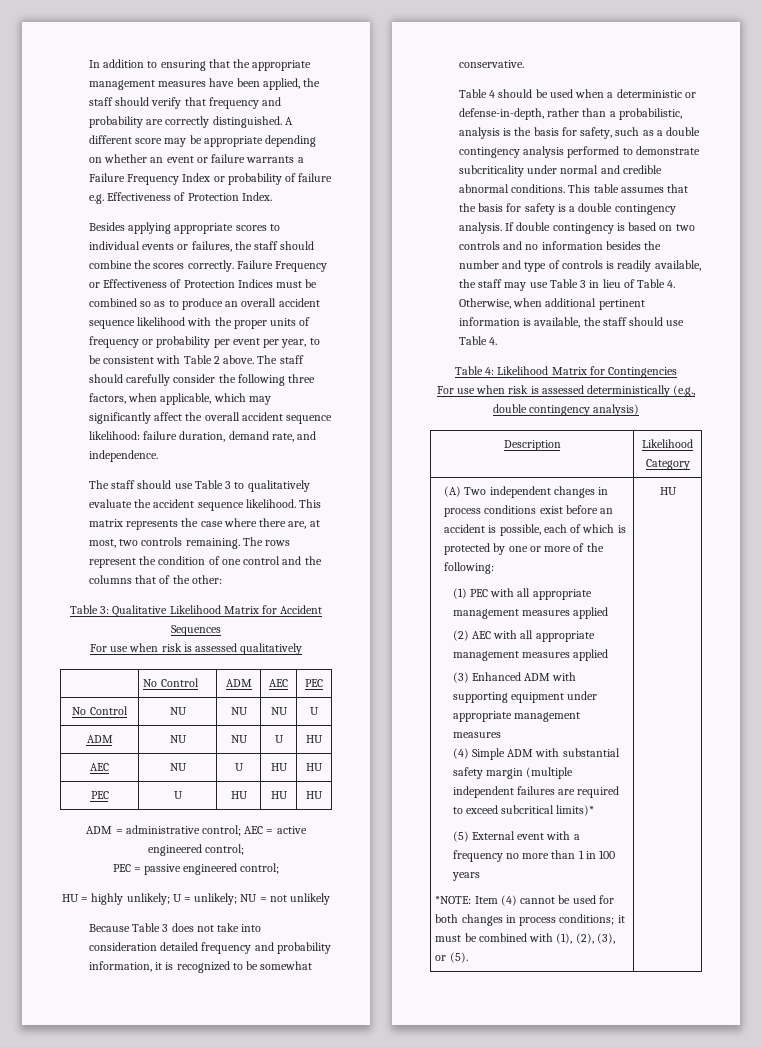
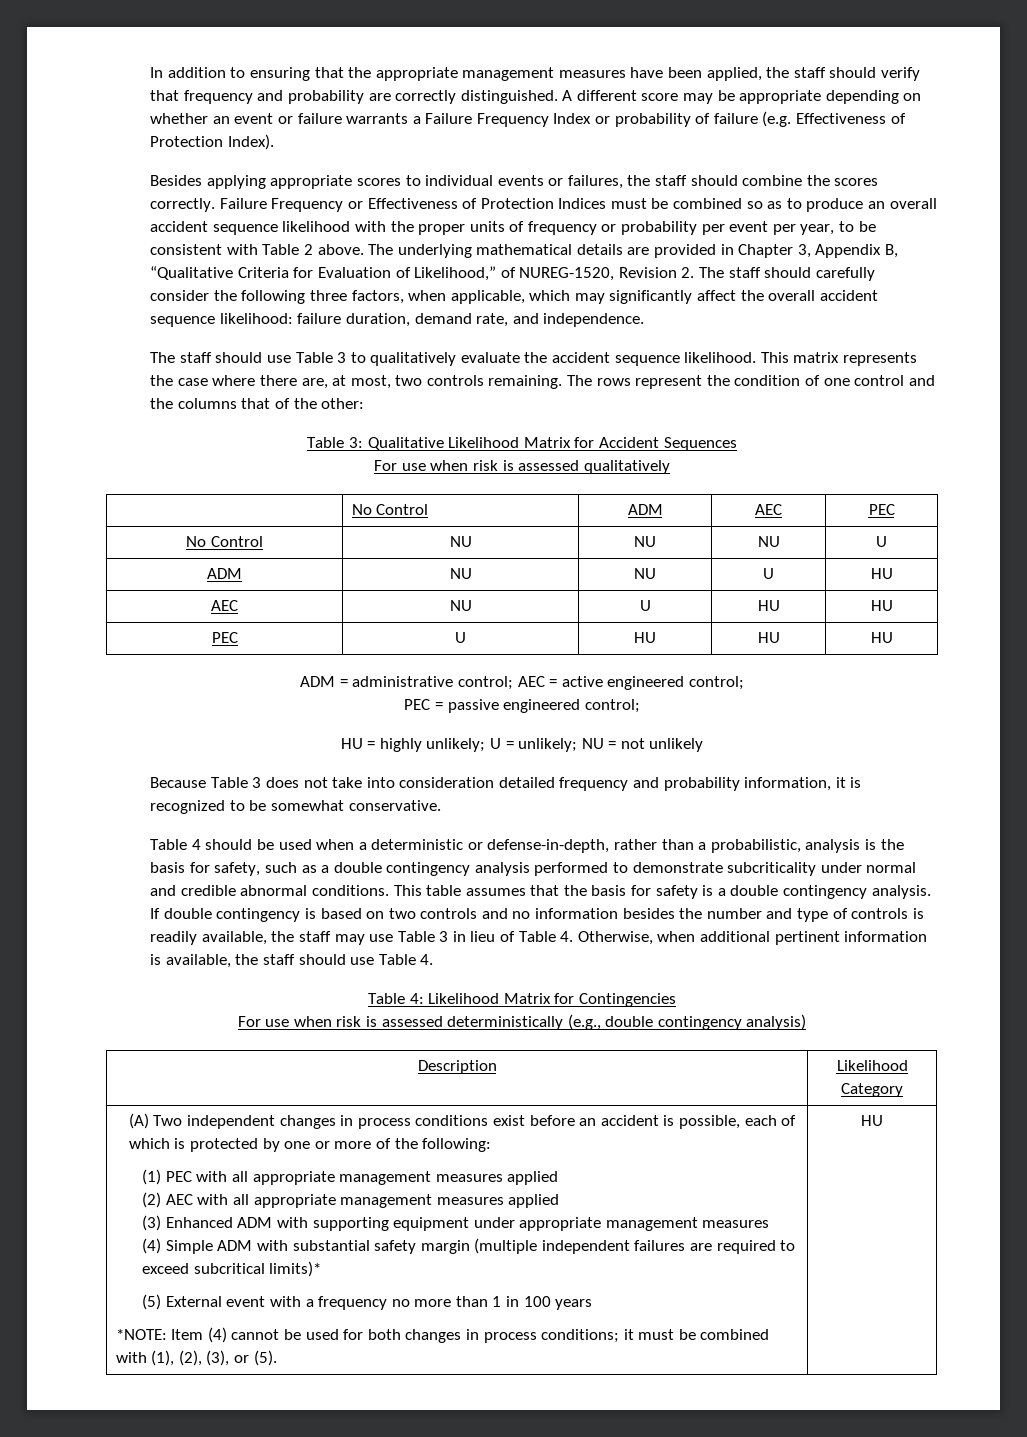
- A different score may be appropriate depending on whether an event or failure warrants a Failure Frequency Index or probability of failure e.g. Effectiveness of Protection Index.
+ A different score may be appropriate depending on whether an event or failure warrants a Failure Frequency Index or probability of failure (e.g. Effectiveness of Protection Index).
- The staff should carefully consider the following three factors, when applicable, which may significantly affect the overall accident sequence likelihood: failure duration, demand rate, and independence.
+ The underlying mathematical details are provided in Chapter 3, Appendix B, “Qualitative Criteria for Evaluation of Likelihood,” of NUREG-1520, Revision 2. The staff should carefully consider the following three factors, when applicable, which may significantly affect the overall accident sequence likelihood: failure duration, demand rate, and independence.

